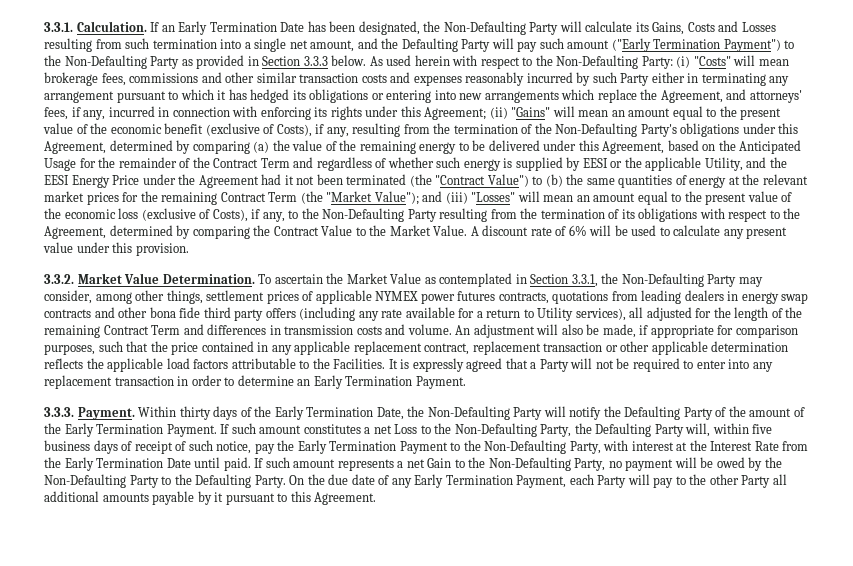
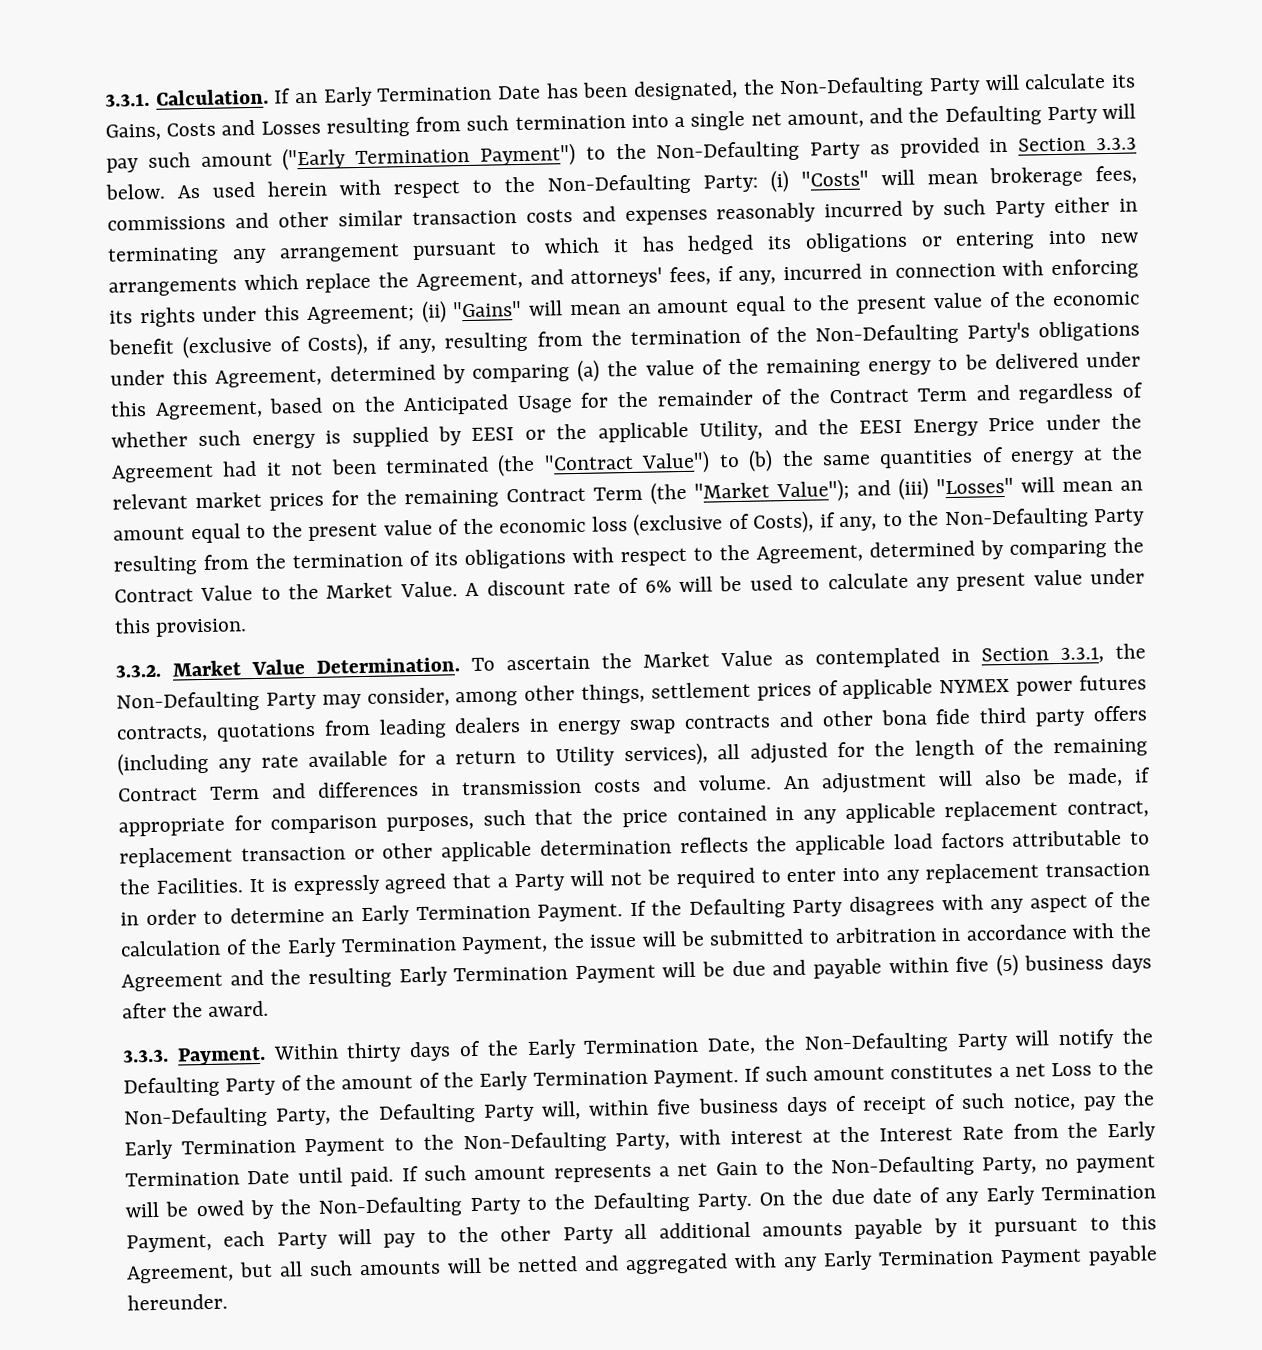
+ If the Defaulting Party disagrees with any aspect of the calculation of the Early Termination Payment, the issue will be submitted to arbitration in accordance with the Agreement and the resulting Early Termination Payment will be due and payable within five (5) business days after the award.
- On the due date of any Early Termination Payment, each Party will pay to the other Party all additional amounts payable by it pursuant to this Agreement.
+ On the due date of any Early Termination Payment, each Party will pay to the other Party all additional amounts payable by it pursuant to this Agreement, but all such amounts will be netted and aggregated with any Early Termination Payment payable hereunder.

